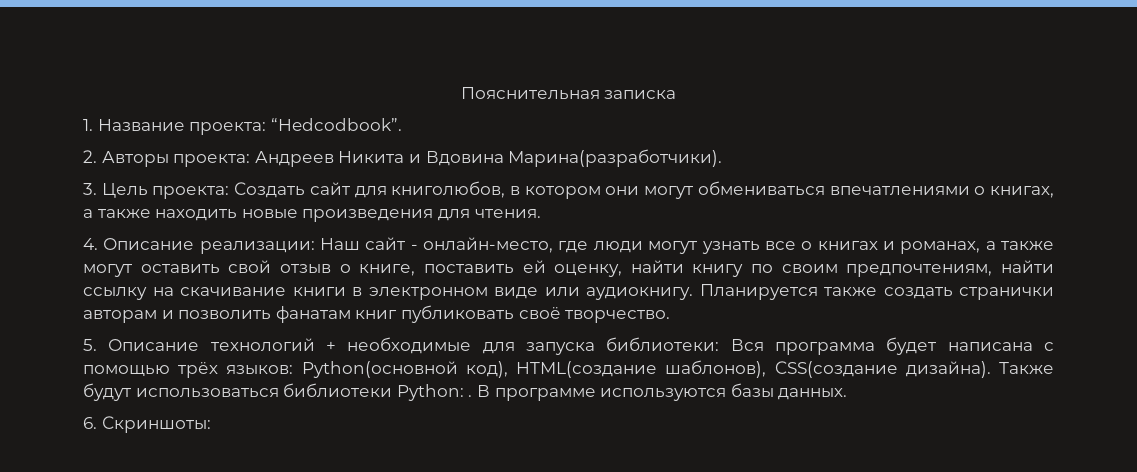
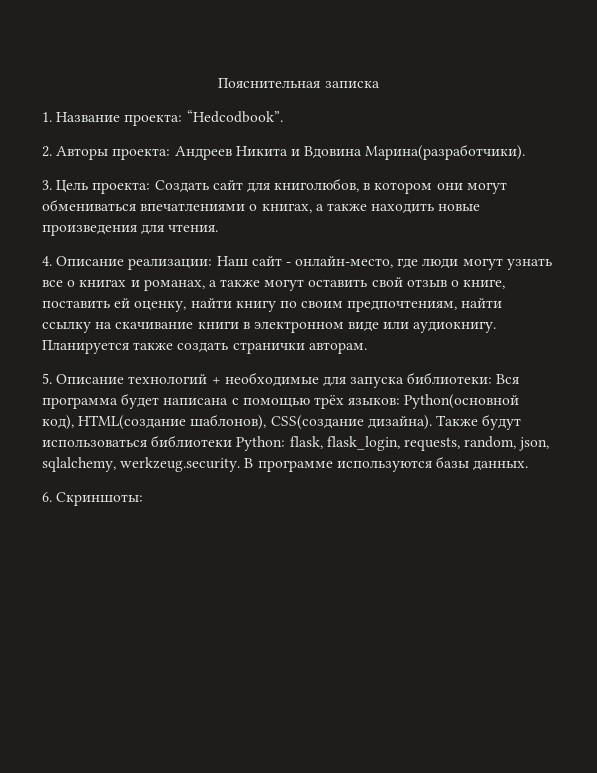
- Планируется также создать странички авторам и позволить фанатам книг публиковать своё творчество.
+ Планируется также создать странички авторам.
- Также будут использоваться библиотеки Python: . В программе используются базы данных.
+ Также будут использоваться библиотеки Python: flask, flask_login, requests, random, json, sqlalchemy, werkzeug.security. В программе используются базы данных.

